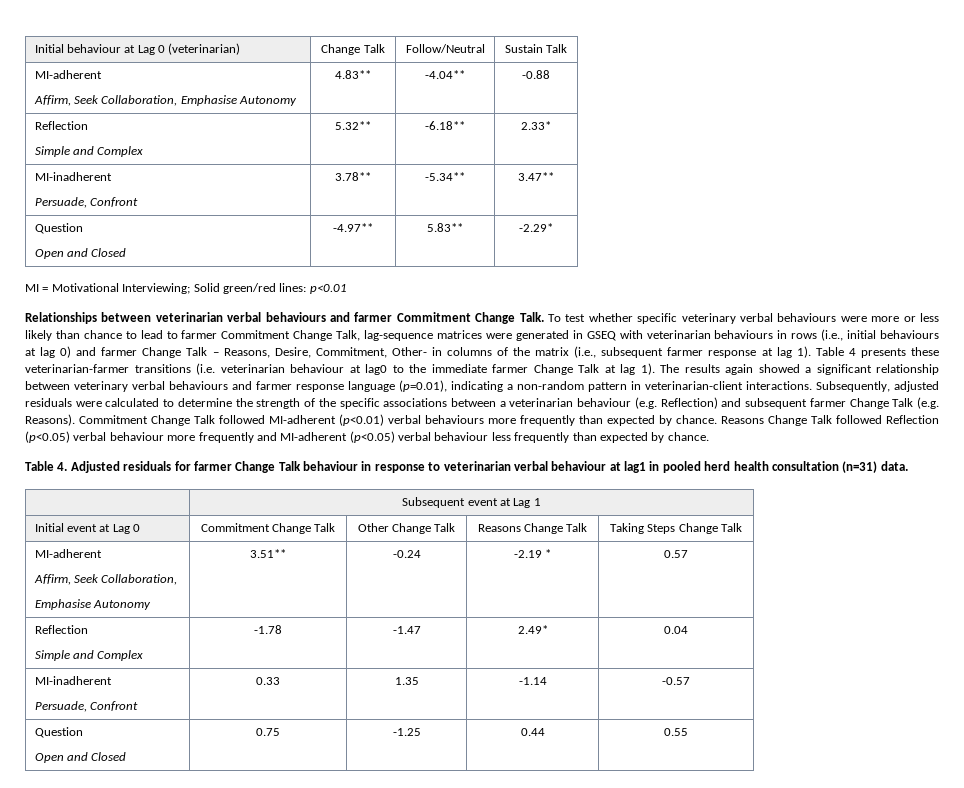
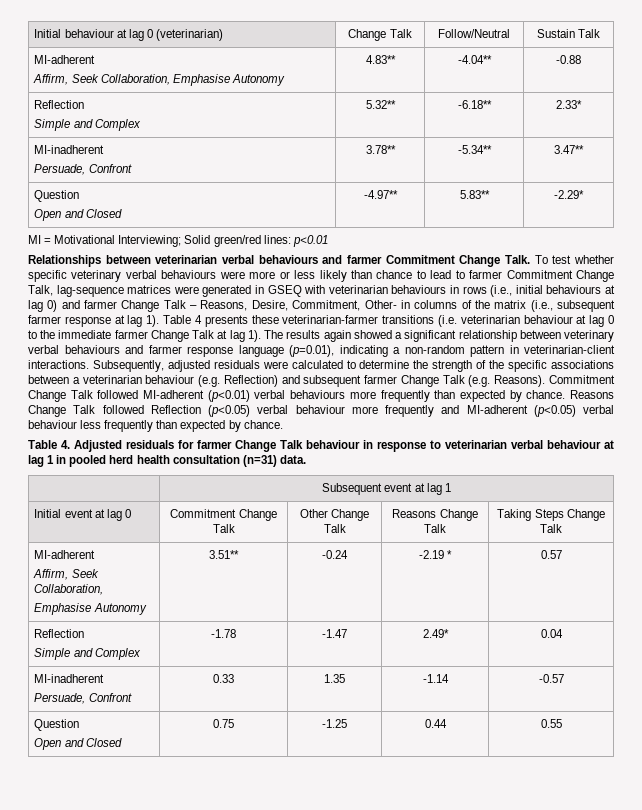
- Initial behaviour at Lag 0 (veterinarian) | Change Talk | Follow/Neutral | Sustain Talk
+ Initial behaviour at lag 0 (veterinarian) | Change Talk | Follow/Neutral | Sustain Talk
- Table 4 presents these veterinarian-farmer transitions (i.e. veterinarian behaviour at lag0 to the immediate farmer Change Talk at lag 1).
+ Table 4 presents these veterinarian-farmer transitions (i.e. veterinarian behaviour at lag 0 to the immediate farmer Change Talk at lag 1).
- Table 4. Adjusted residuals for farmer Change Talk behaviour in response to veterinarian verbal behaviour at lag1 in pooled herd health consultation (n=31) data.
+ Table 4. Adjusted residuals for farmer Change Talk behaviour in response to veterinarian verbal behaviour at lag 1 in pooled herd health consultation (n=31) data.
- | Subsequent event at Lag 1
+ | Subsequent event at lag 1
- Initial event at Lag 0 | Commitment Change Talk | Other Change Talk | Reasons Change Talk | Taking Steps Change Talk
+ Initial event at lag 0 | Commitment Change Talk | Other Change Talk | Reasons Change Talk | Taking Steps Change Talk

